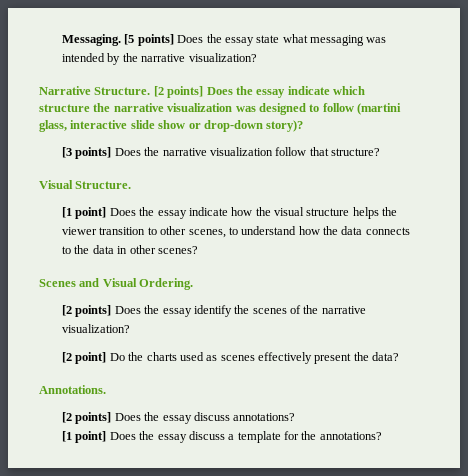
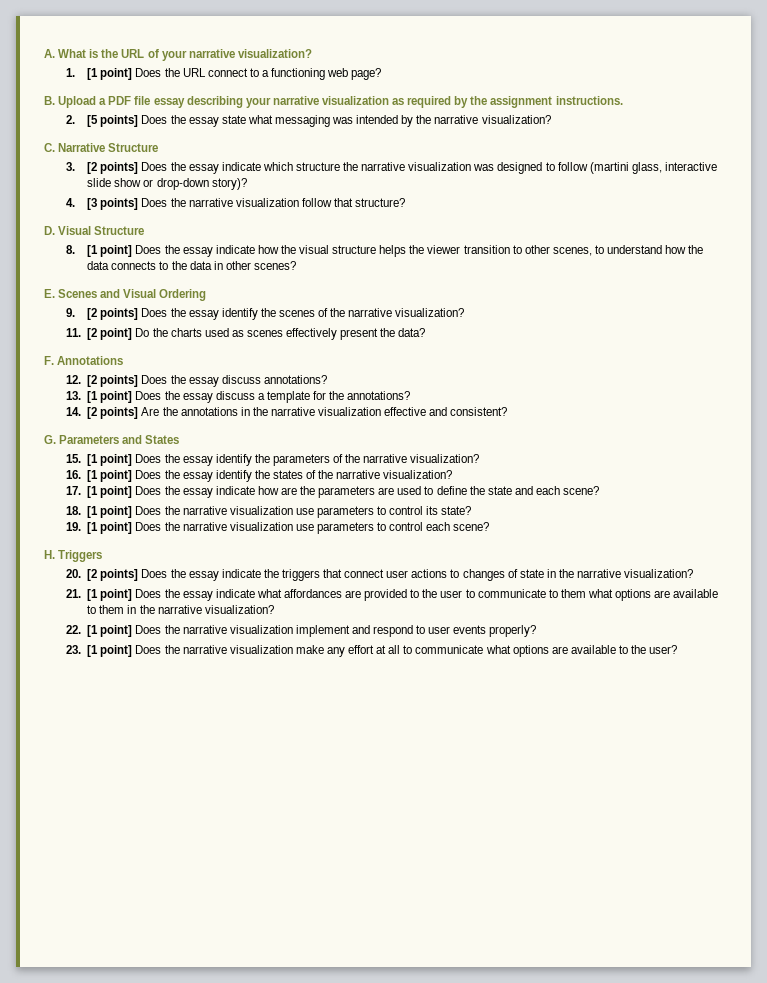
- Messaging. [5 points] Does the essay state what messaging was intended by the narrative visualization?
+ A. What is the URL of your narrative visualization?
+ 1. [1 point] Does the URL connect to a functioning web page?
+ B. Upload a PDF file essay describing your narrative visualization as required by the assignment instructions.
+ 2. [5 points] Does the essay state what messaging was intended by the narrative visualization?
- Narrative Structure. [2 points] Does the essay indicate which structure the narrative visualization was designed to follow (martini glass, interactive slide show or drop-down story)?
+ C. Narrative Structure
+ 3. [2 points] Does the essay indicate which structure the narrative visualization was designed to follow (martini glass, interactive slide show or drop-down story)?
- [3 points] Does the narrative visualization follow that structure?
+ 4. [3 points] Does the narrative visualization follow that structure?
- Visual Structure.
- [1 point] Does the essay indicate how the visual structure helps the viewer transition to other scenes, to understand how the data connects to the data in other scenes?
+ D. Visual Structure
+ 8. [1 point] Does the essay indicate how the visual structure helps the viewer transition to other scenes, to understand how the data connects to the data in other scenes?
- Scenes and Visual Ordering.
- [2 points] Does the essay identify the scenes of the narrative visualization?
+ E. Scenes and Visual Ordering
+ 9. [2 points] Does the essay identify the scenes of the narrative visualization?
- [2 point] Do the charts used as scenes effectively present the data?
+ 11. [2 point] Do the charts used as scenes effectively present the data?
- Annotations.
- [2 points] Does the essay discuss annotations?
+ F. Annotations
+ 12. [2 points] Does the essay discuss annotations?
- [1 point] Does the essay discuss a template for the annotations?
+ 13. [1 point] Does the essay discuss a template for the annotations?
+ 14. [2 points] Are the annotations in the narrative visualization effective and consistent?
+ G. Parameters and States
+ 15. [1 point] Does the essay identify the parameters of the narrative visualization?
+ 16. [1 point] Does the essay identify the states of the narrative visualization?
+ 17. [1 point] Does the essay indicate how are the parameters are used to define the state and each scene?
+ 18. [1 point] Does the narrative visualization use parameters to control its state?
+ 19. [1 point] Does the narrative visualization use parameters to control each scene?
+ H. Triggers
+ 20. [2 points] Does the essay indicate the triggers that connect user actions to changes of state in the narrative visualization?
+ 21. [1 point] Does the essay indicate what affordances are provided to the user to communicate to them what options are available to them in the narrative visualization?
+ 22. [1 point] Does the narrative visualization implement and respond to user events properly?
+ 23. [1 point] Does the narrative visualization make any effort at all to communicate what options are available to the user?

